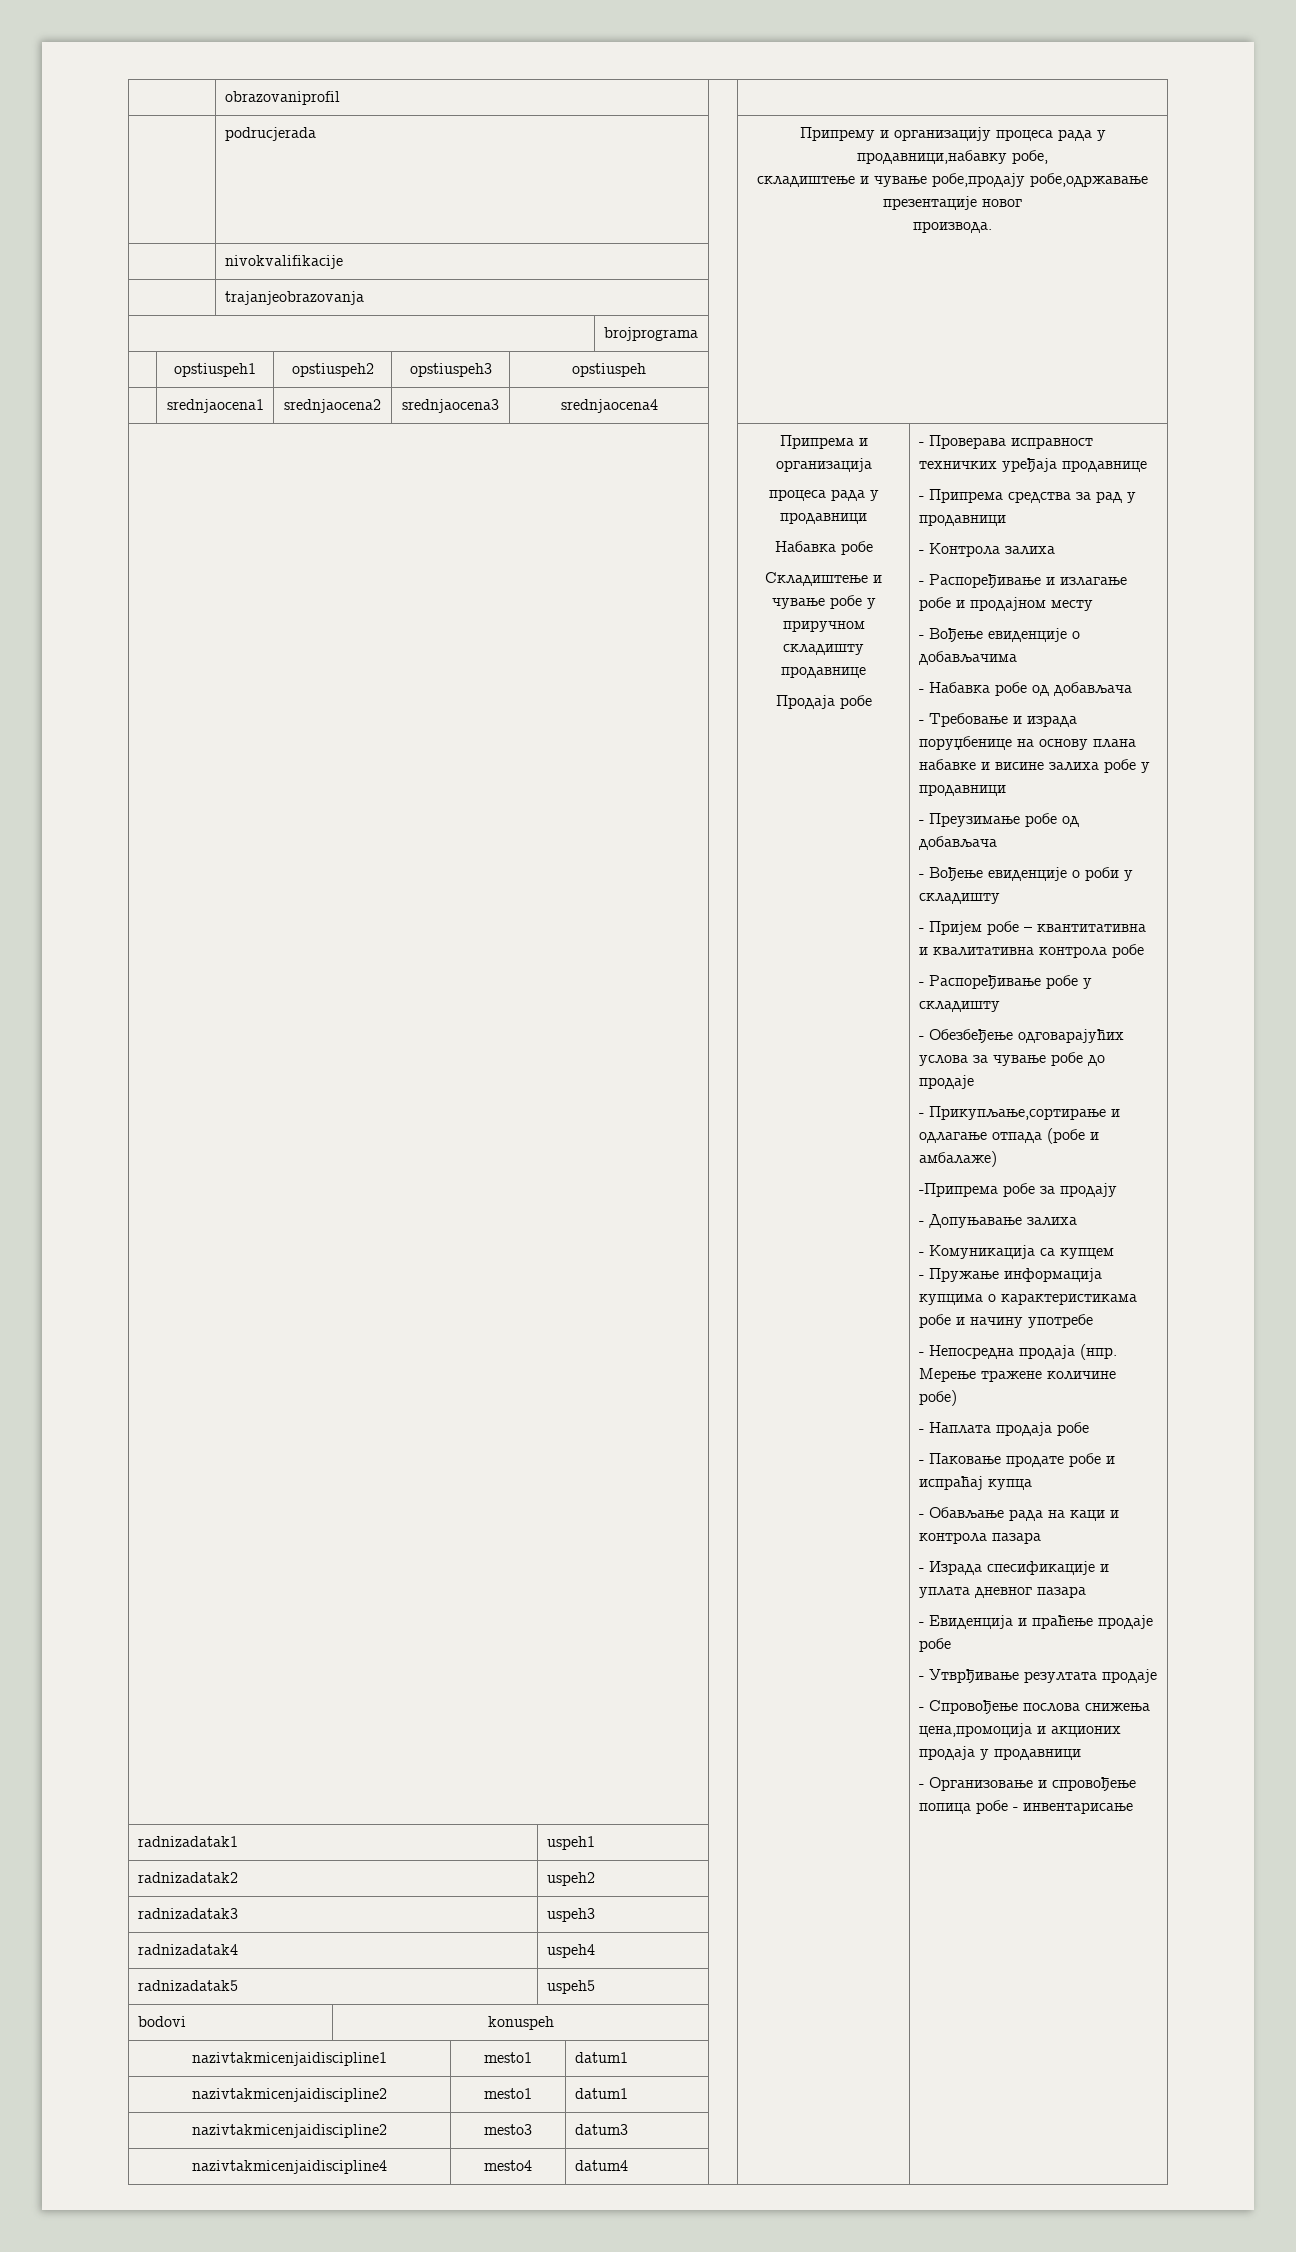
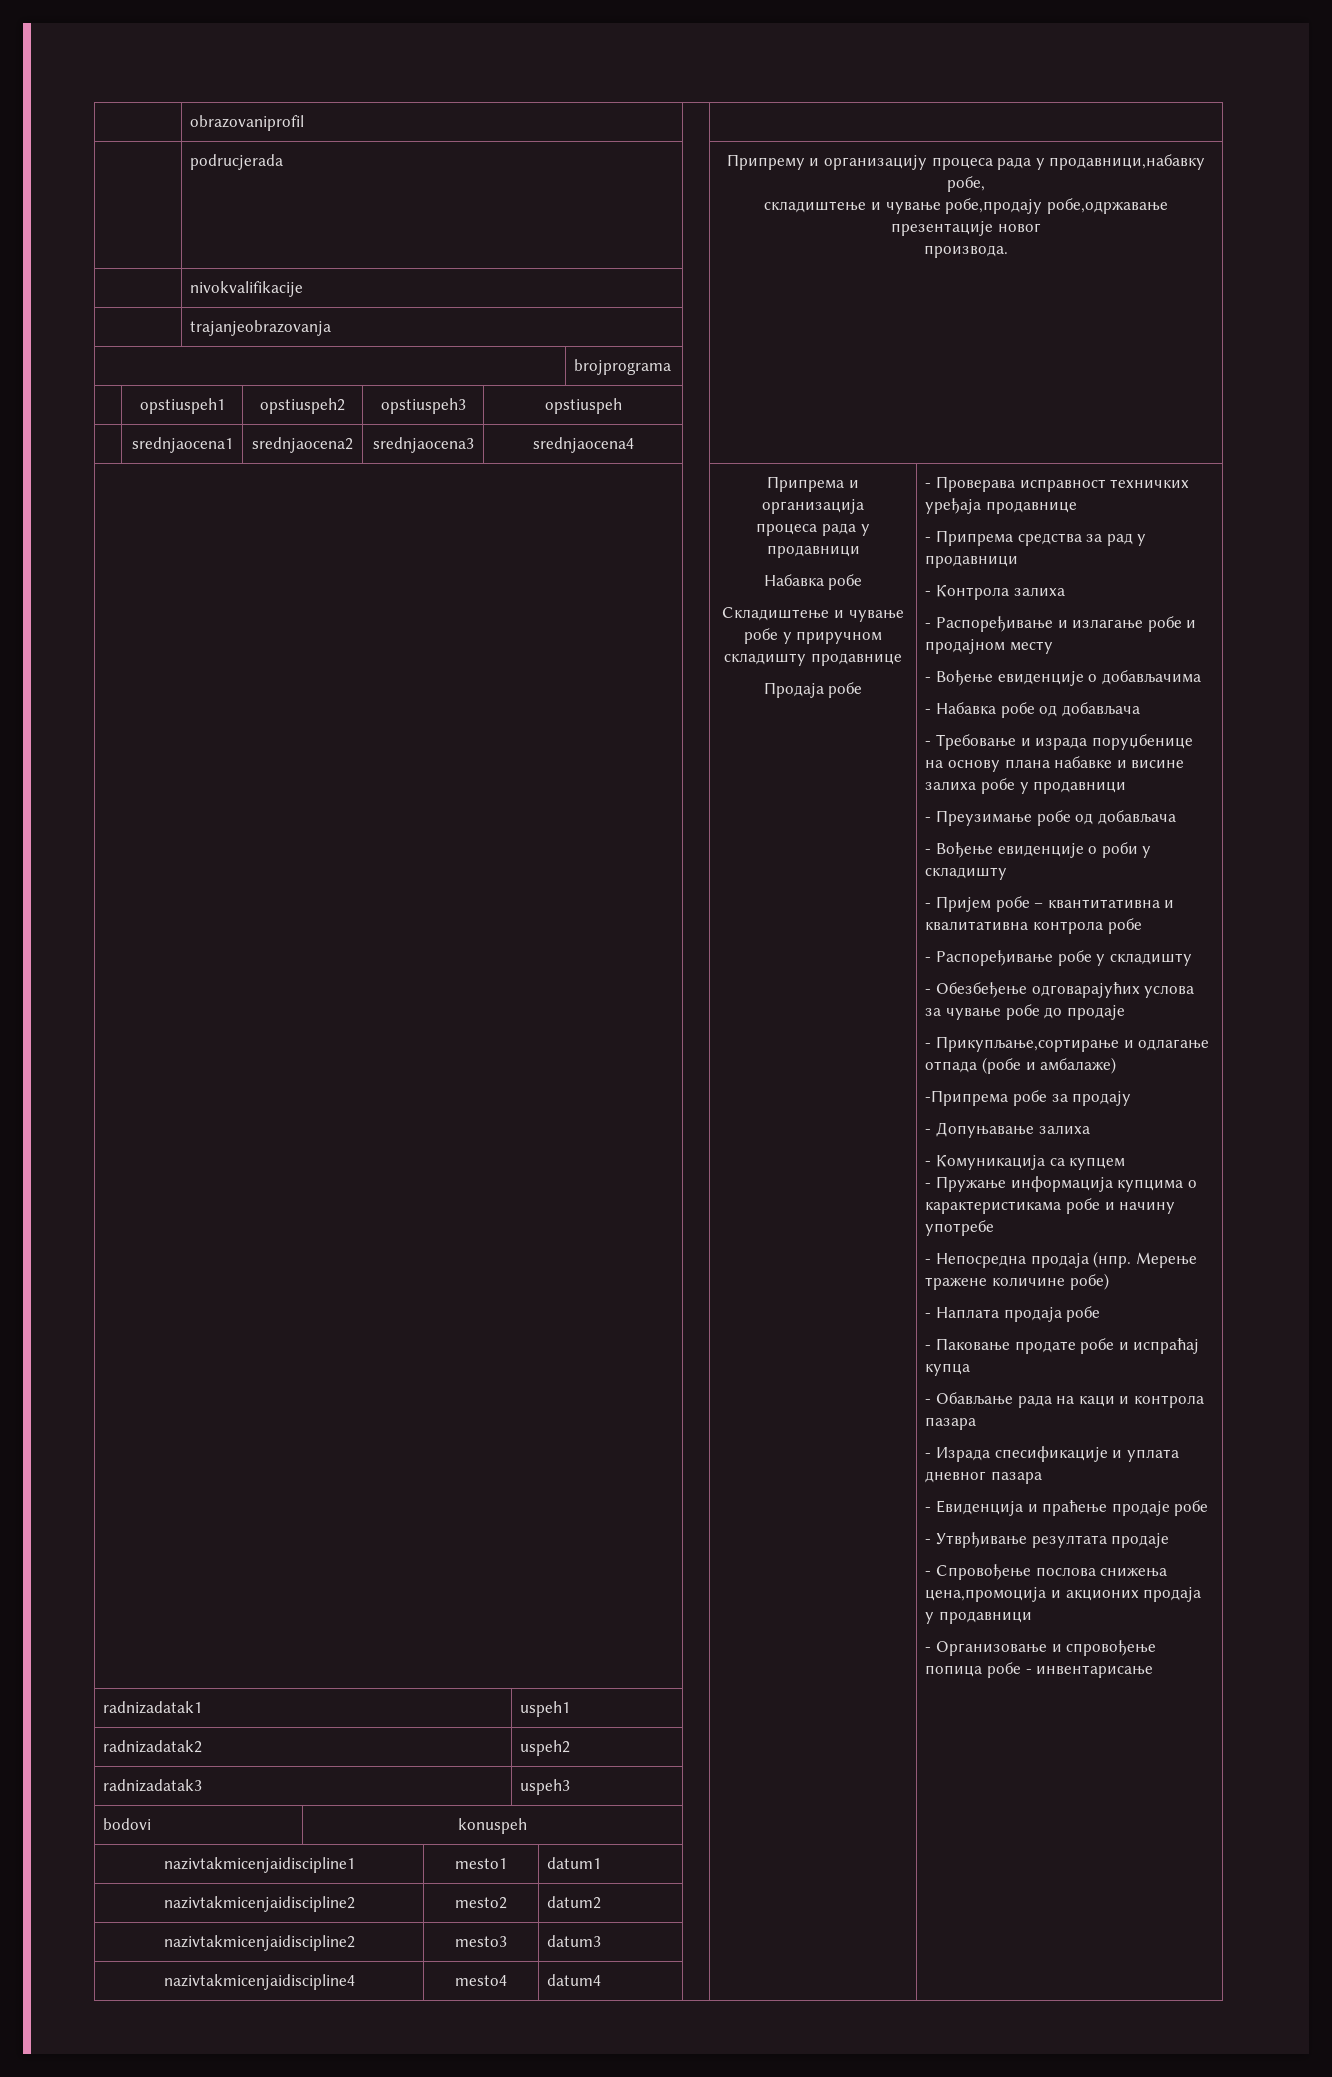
- radnizadatak4 | uspeh4 | | |
- radnizadatak5 | uspeh5 | | |
- nazivtakmicenjaidiscipline2 | mesto1 | datum1 | | |
+ nazivtakmicenjaidiscipline2 | mesto2 | datum2 | | |

